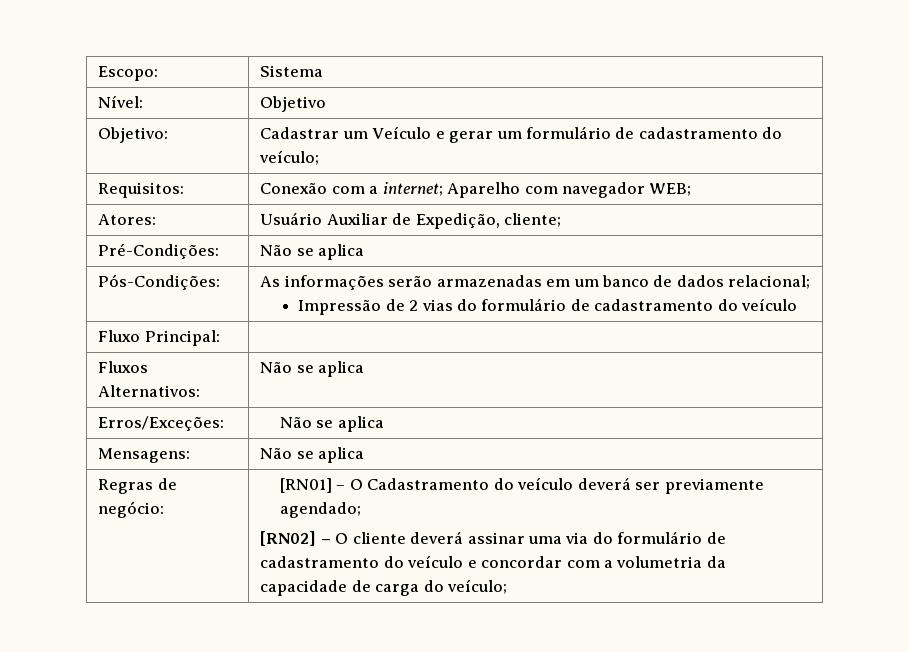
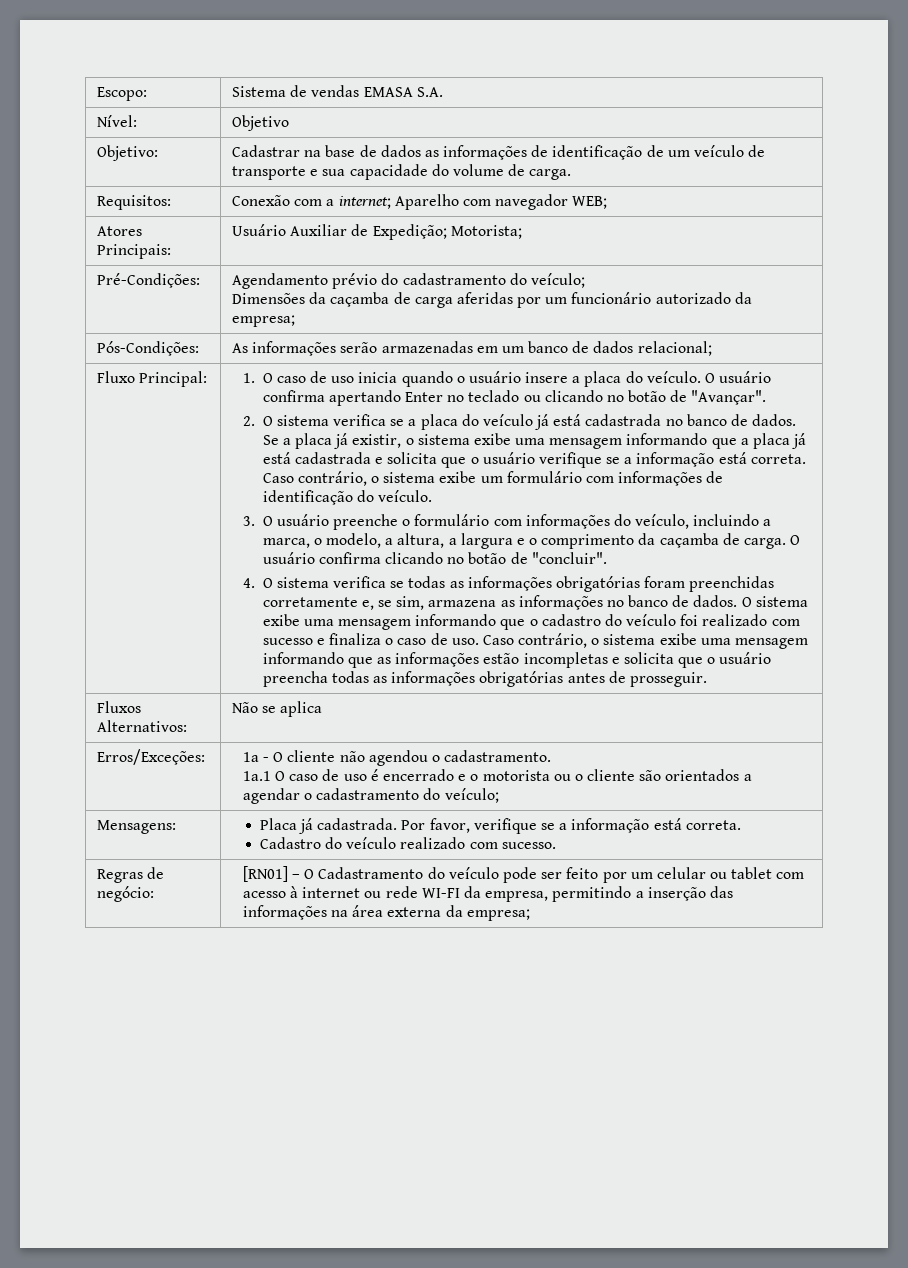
- Escopo: | Sistema
+ Escopo: | Sistema de vendas EMASA S.A.
- Objetivo: | Cadastrar um Veículo e gerar um formulário de cadastramento do veículo;
+ Objetivo: | Cadastrar na base de dados as informações de identificação de um veículo de transporte e sua capacidade do volume de carga.
- Atores: | Usuário Auxiliar de Expedição, cliente;
+ Atores Principais: | Usuário Auxiliar de Expedição; Motorista;
- Pré-Condições: | Não se aplica
+ Pré-Condições: | Agendamento prévio do cadastramento do veículo;
+ Dimensões da caçamba de carga aferidas por um funcionário autorizado da empresa;
  Pós-Condições: | As informações serão armazenadas em um banco de dados relacional;
- Impressão de 2 vias do formulário de cadastramento do veículo
- Fluxo Principal: |
+ Fluxo Principal: | 1. O caso de uso inicia quando o usuário insere a placa do veículo. O usuário confirma apertando Enter no teclado ou clicando no botão de "Avançar".
+ 2. O sistema verifica se a placa do veículo já está cadastrada no banco de dados. Se a placa já existir, o sistema exibe uma mensagem informando que a placa já está cadastrada e solicita que o usuário verifique se a informação está correta. Caso contrário, o sistema exibe um formulário com informações de identificação do veículo.
+ 3. O usuário preenche o formulário com informações do veículo, incluindo a marca, o modelo, a altura, a largura e o comprimento da caçamba de carga. O usuário confirma clicando no botão de "concluir".
+ 4. O sistema verifica se todas as informações obrigatórias foram preenchidas corretamente e, se sim, armazena as informações no banco de dados. O sistema exibe uma mensagem informando que o cadastro do veículo foi realizado com sucesso e finaliza o caso de uso. Caso contrário, o sistema exibe uma mensagem informando que as informações estão incompletas e solicita que o usuário preencha todas as informações obrigatórias antes de prosseguir.
- Erros/Exceções: | Não se aplica
- Mensagens: | Não se aplica
+ Erros/Exceções: | 1a - O cliente não agendou o cadastramento.
+ 1a.1 O caso de uso é encerrado e o motorista ou o cliente são orientados a agendar o cadastramento do veículo;
+ Mensagens: | Placa já cadastrada. Por favor, verifique se a informação está correta.
+ Cadastro do veículo realizado com sucesso.
- Regras de negócio: | [RN01] – O Cadastramento do veículo deverá ser previamente agendado;
- [RN02] – O cliente deverá assinar uma via do formulário de cadastramento do veículo e concordar com a volumetria da capacidade de carga do veículo;
+ Regras de negócio: | [RN01] – O Cadastramento do veículo pode ser feito por um celular ou tablet com acesso à internet ou rede WI-FI da empresa, permitindo a inserção das informações na área externa da empresa;

